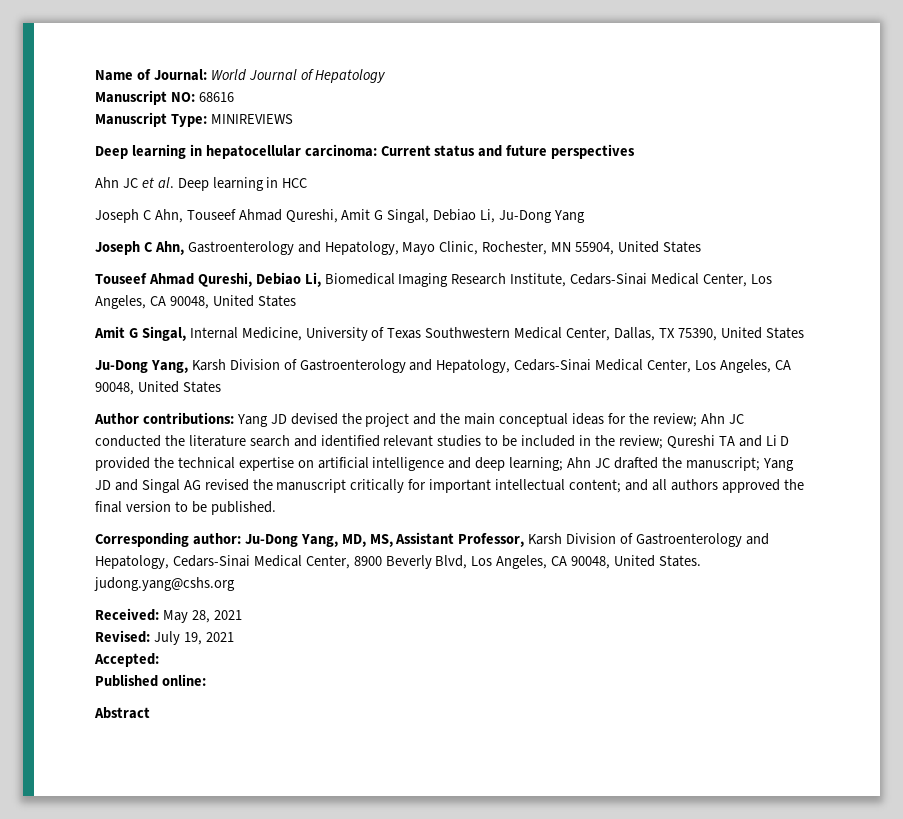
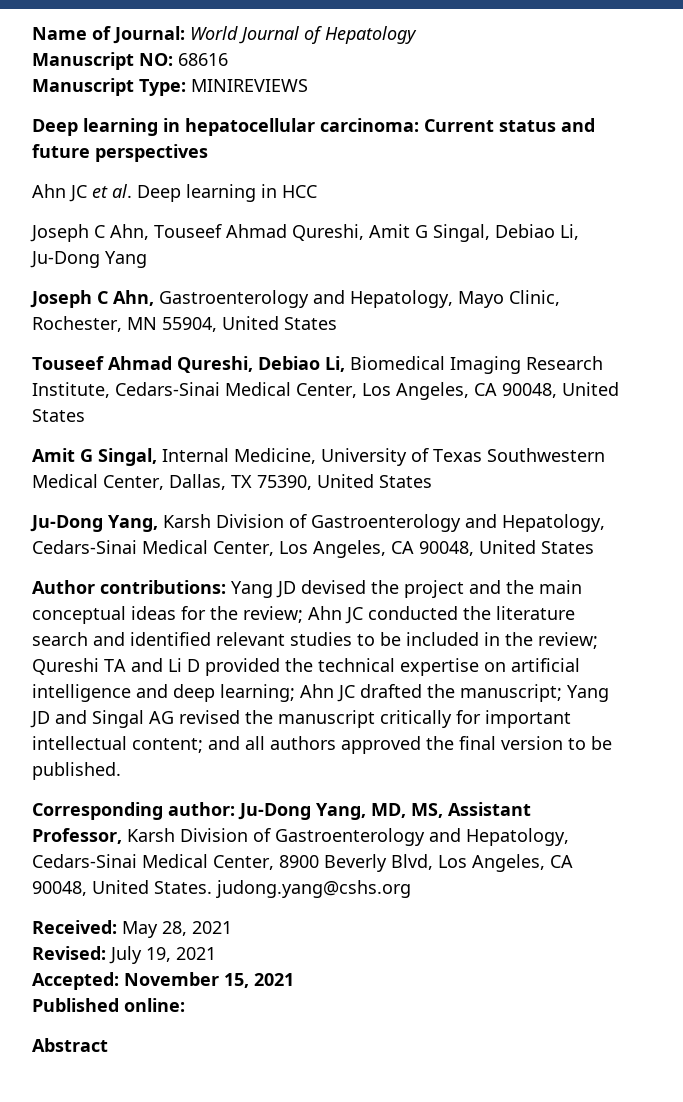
- Accepted:
+ Accepted: November 15, 2021

